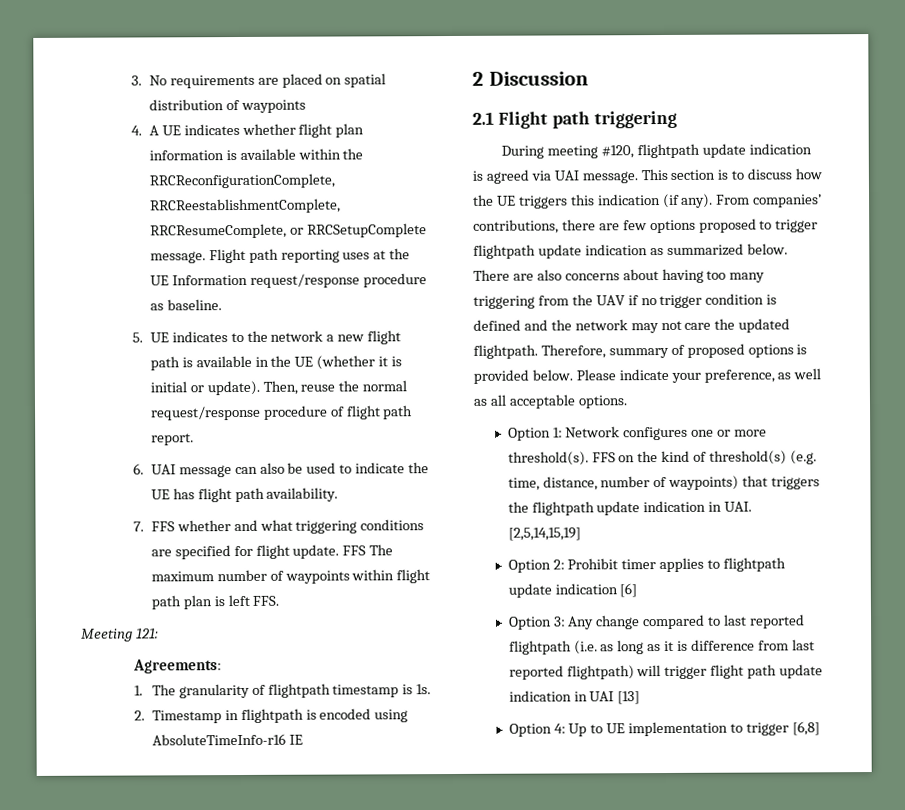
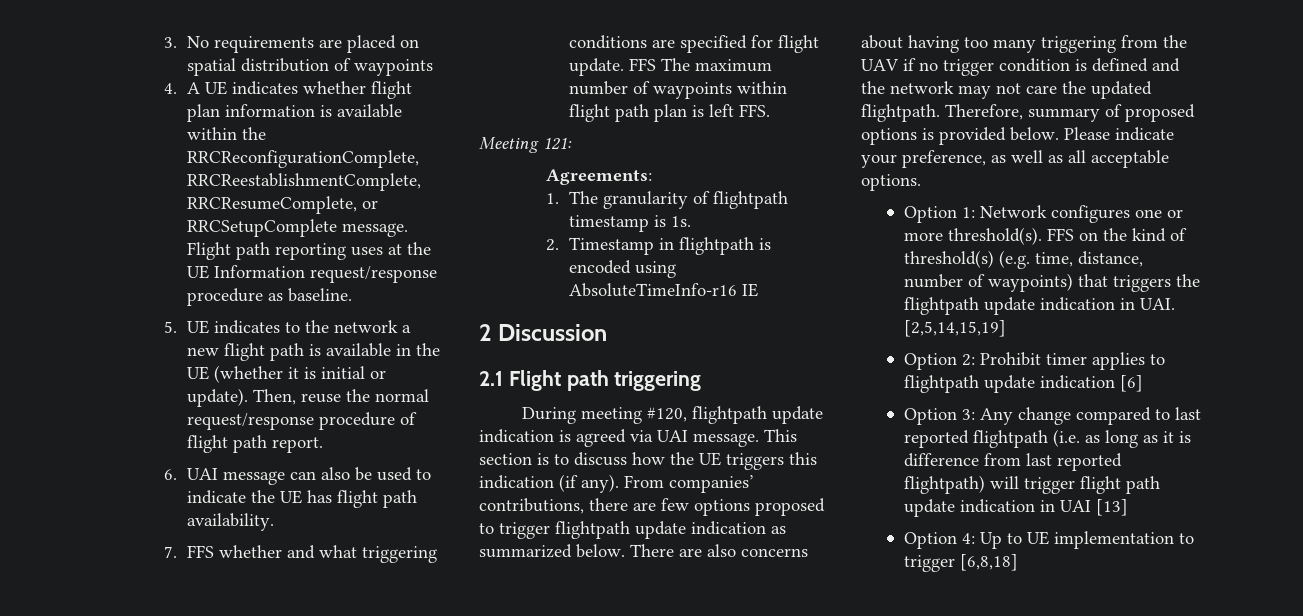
- Option 4: Up to UE implementation to trigger [6,8]
+ Option 4: Up to UE implementation to trigger [6,8,18]

